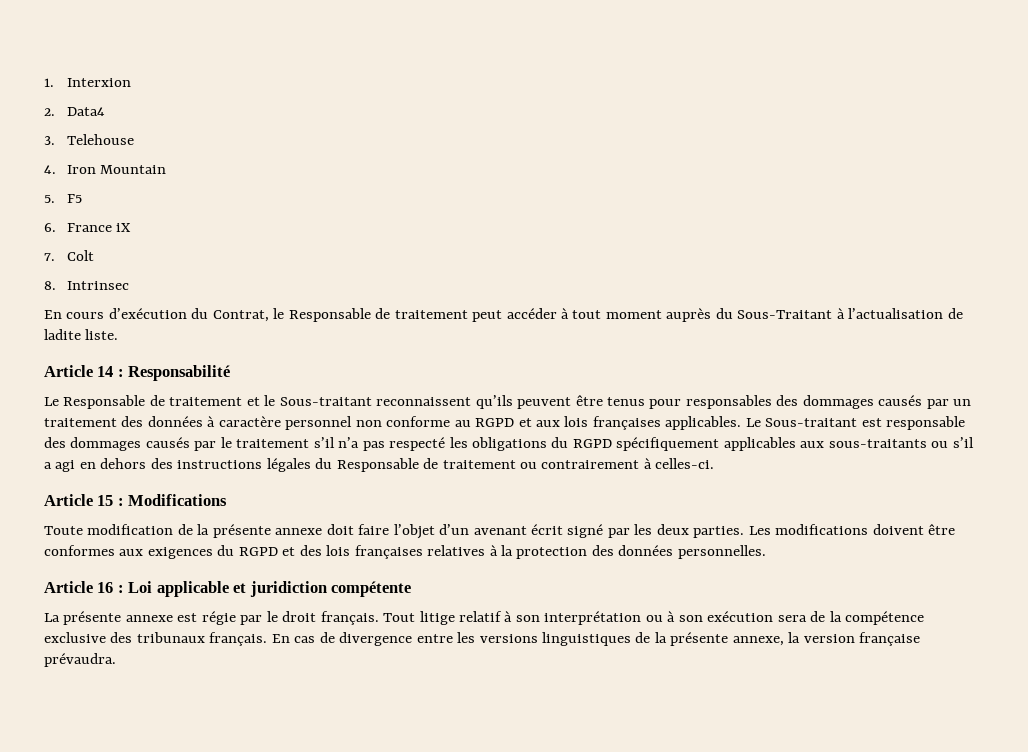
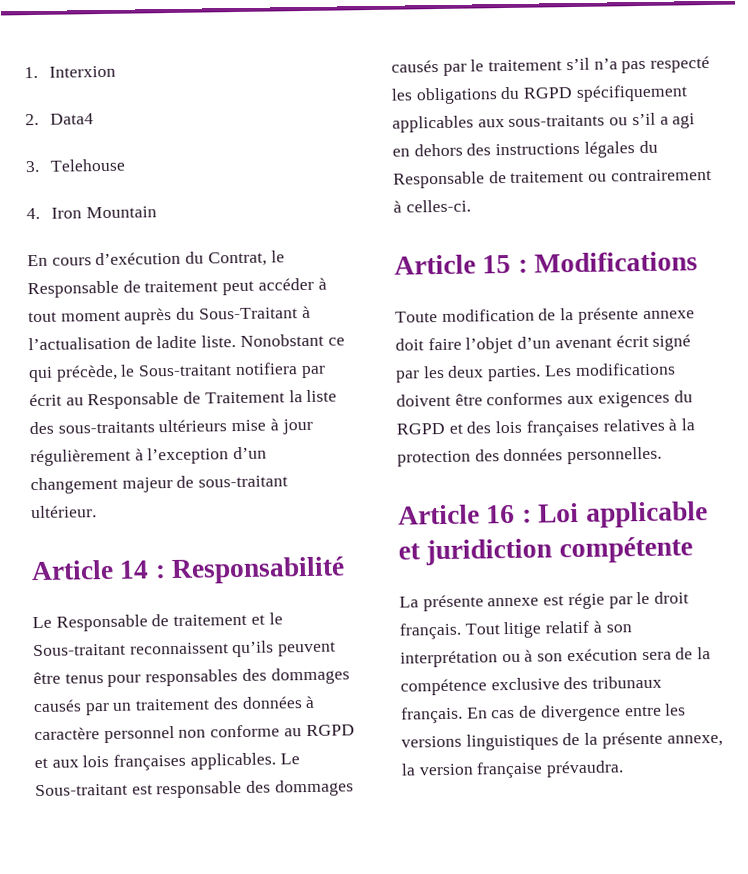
- 5. F5
- 6. France iX
- 7. Colt
- 8. Intrinsec
+ Nonobstant ce qui précède, le Sous-traitant notifiera par écrit au Responsable de Traitement la liste des sous-traitants ultérieurs mise à jour régulièrement à l’exception d’un changement majeur de sous-traitant ultérieur.

